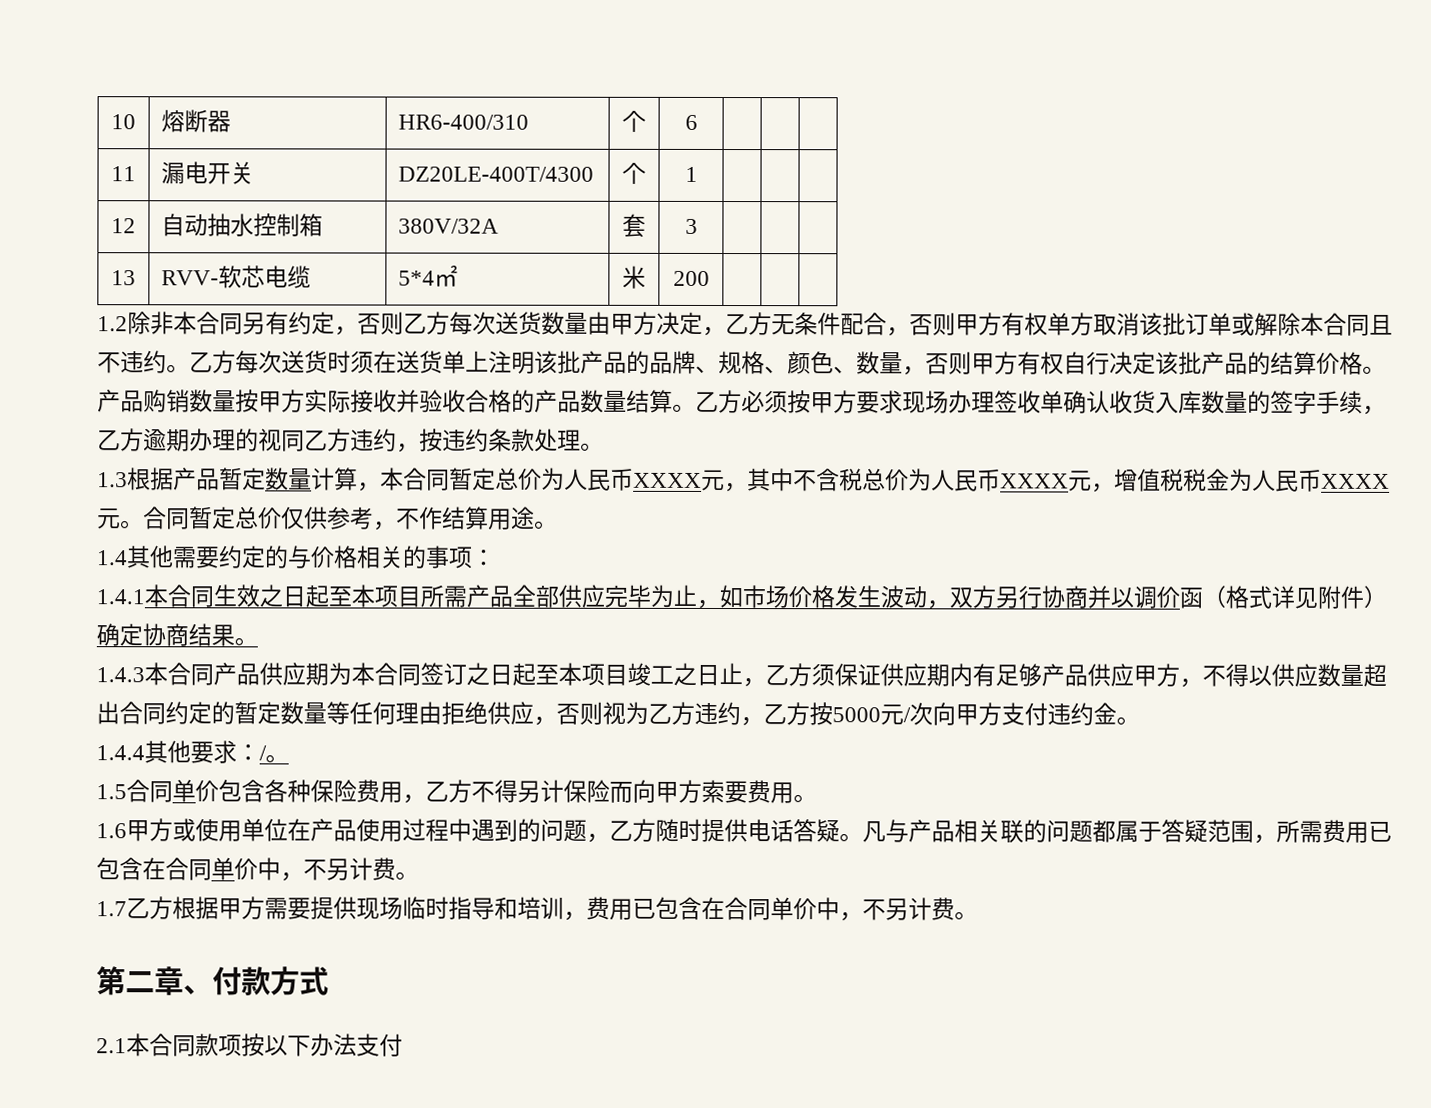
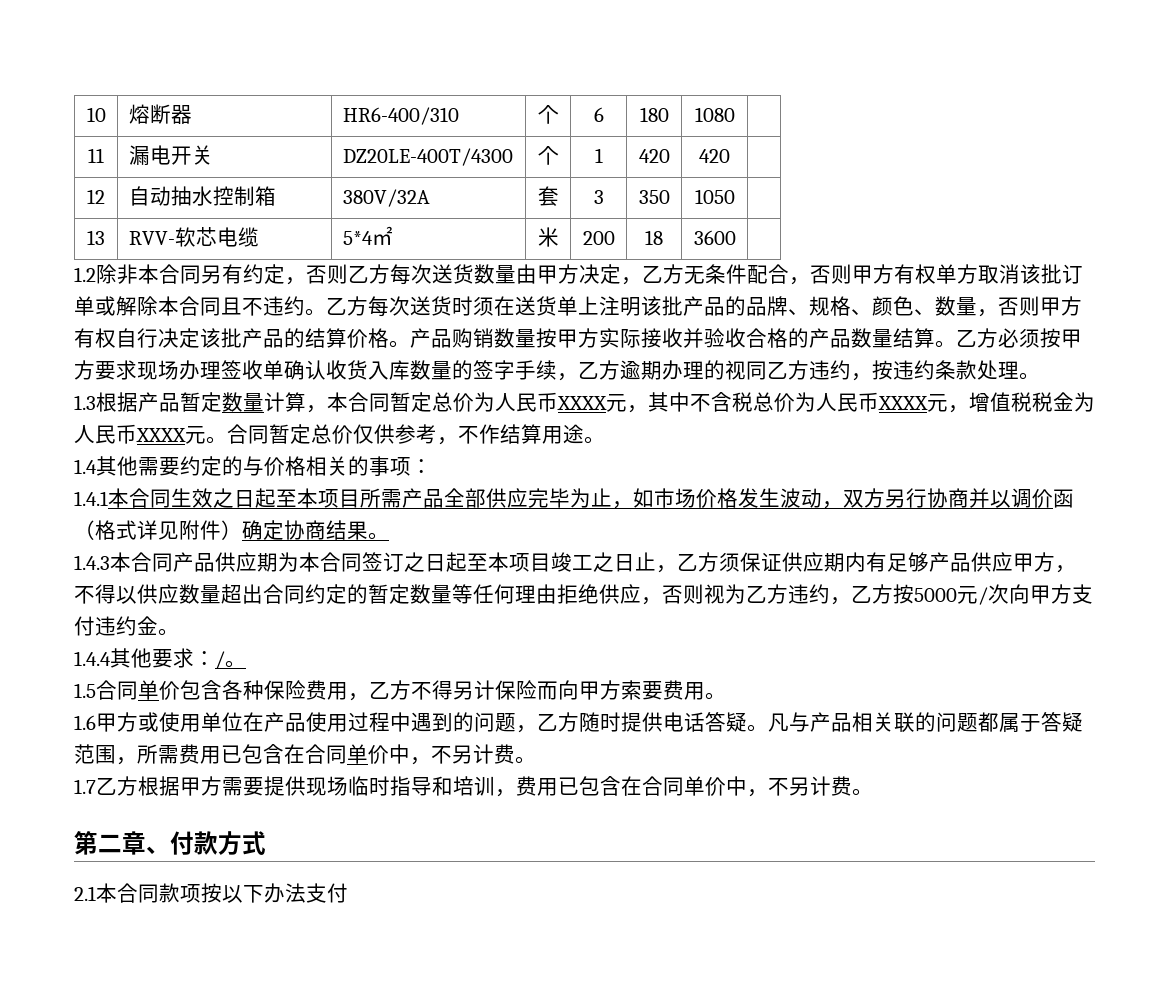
- 10 | 熔断器 | HR6-400/310 | 个 | 6 | | |
+ 10 | 熔断器 | HR6-400/310 | 个 | 6 | 180 | 1080 |
- 11 | 漏电开关 | DZ20LE-400T/4300 | 个 | 1 | | |
+ 11 | 漏电开关 | DZ20LE-400T/4300 | 个 | 1 | 420 | 420 |
- 12 | 自动抽水控制箱 | 380V/32A | 套 | 3 | | |
+ 12 | 自动抽水控制箱 | 380V/32A | 套 | 3 | 350 | 1050 |
- 13 | RVV-软芯电缆 | 5*4㎡ | 米 | 200 | | |
+ 13 | RVV-软芯电缆 | 5*4㎡ | 米 | 200 | 18 | 3600 |

